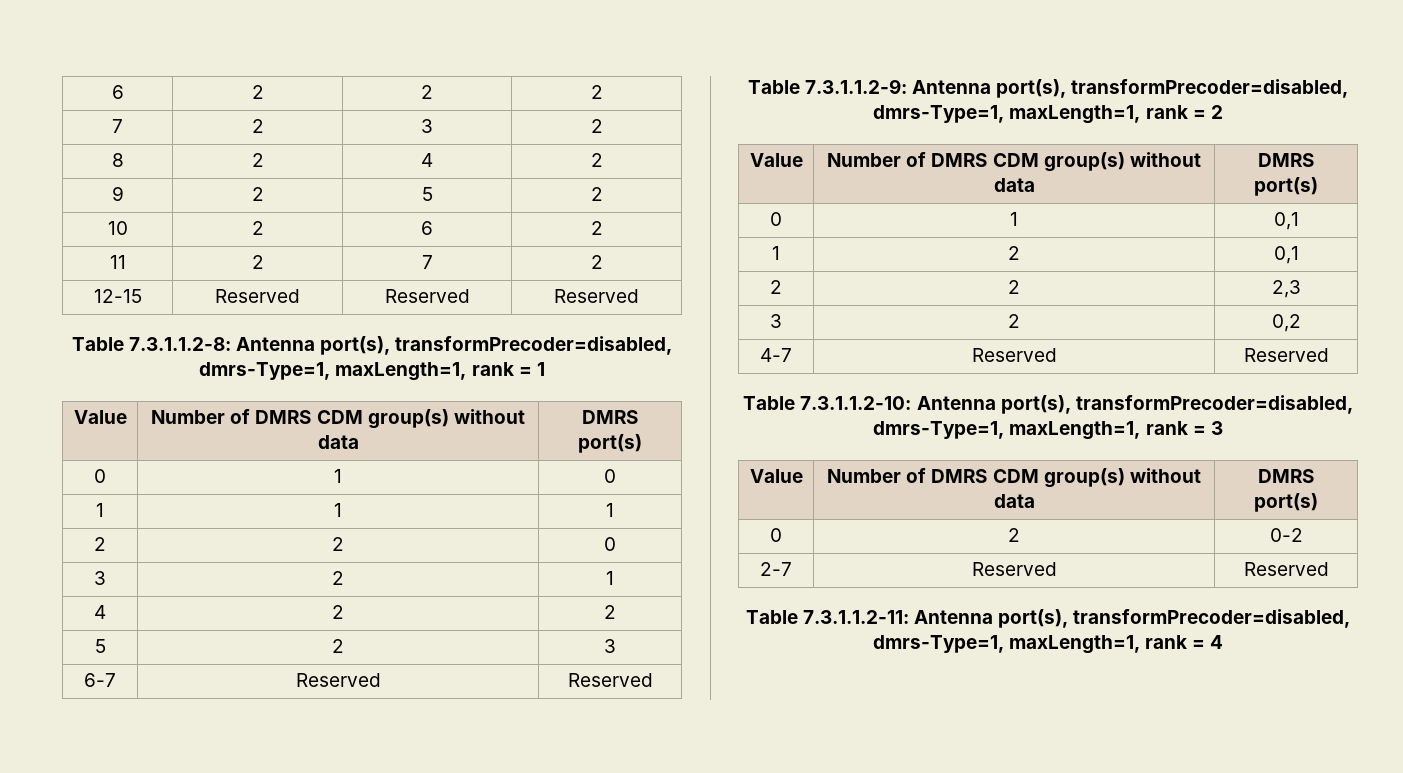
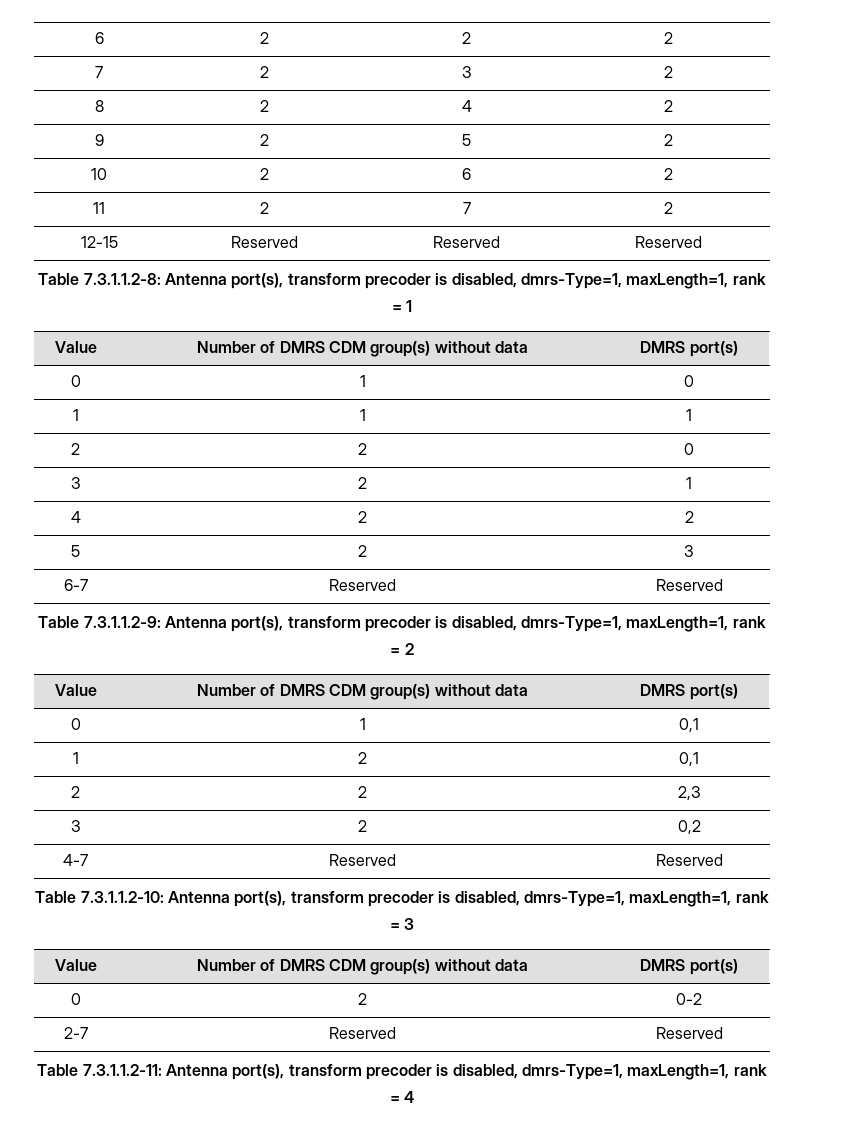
- Table 7.3.1.1.2-8: Antenna port(s), transformPrecoder=disabled, dmrs-Type=1, maxLength=1, rank = 1
+ Table 7.3.1.1.2-8: Antenna port(s), transform precoder is disabled, dmrs-Type=1, maxLength=1, rank = 1
- Table 7.3.1.1.2-9: Antenna port(s), transformPrecoder=disabled, dmrs-Type=1, maxLength=1, rank = 2
+ Table 7.3.1.1.2-9: Antenna port(s), transform precoder is disabled, dmrs-Type=1, maxLength=1, rank = 2
- Table 7.3.1.1.2-10: Antenna port(s), transformPrecoder=disabled, dmrs-Type=1, maxLength=1, rank = 3
+ Table 7.3.1.1.2-10: Antenna port(s), transform precoder is disabled, dmrs-Type=1, maxLength=1, rank = 3
- Table 7.3.1.1.2-11: Antenna port(s), transformPrecoder=disabled, dmrs-Type=1, maxLength=1, rank = 4
+ Table 7.3.1.1.2-11: Antenna port(s), transform precoder is disabled, dmrs-Type=1, maxLength=1, rank = 4

